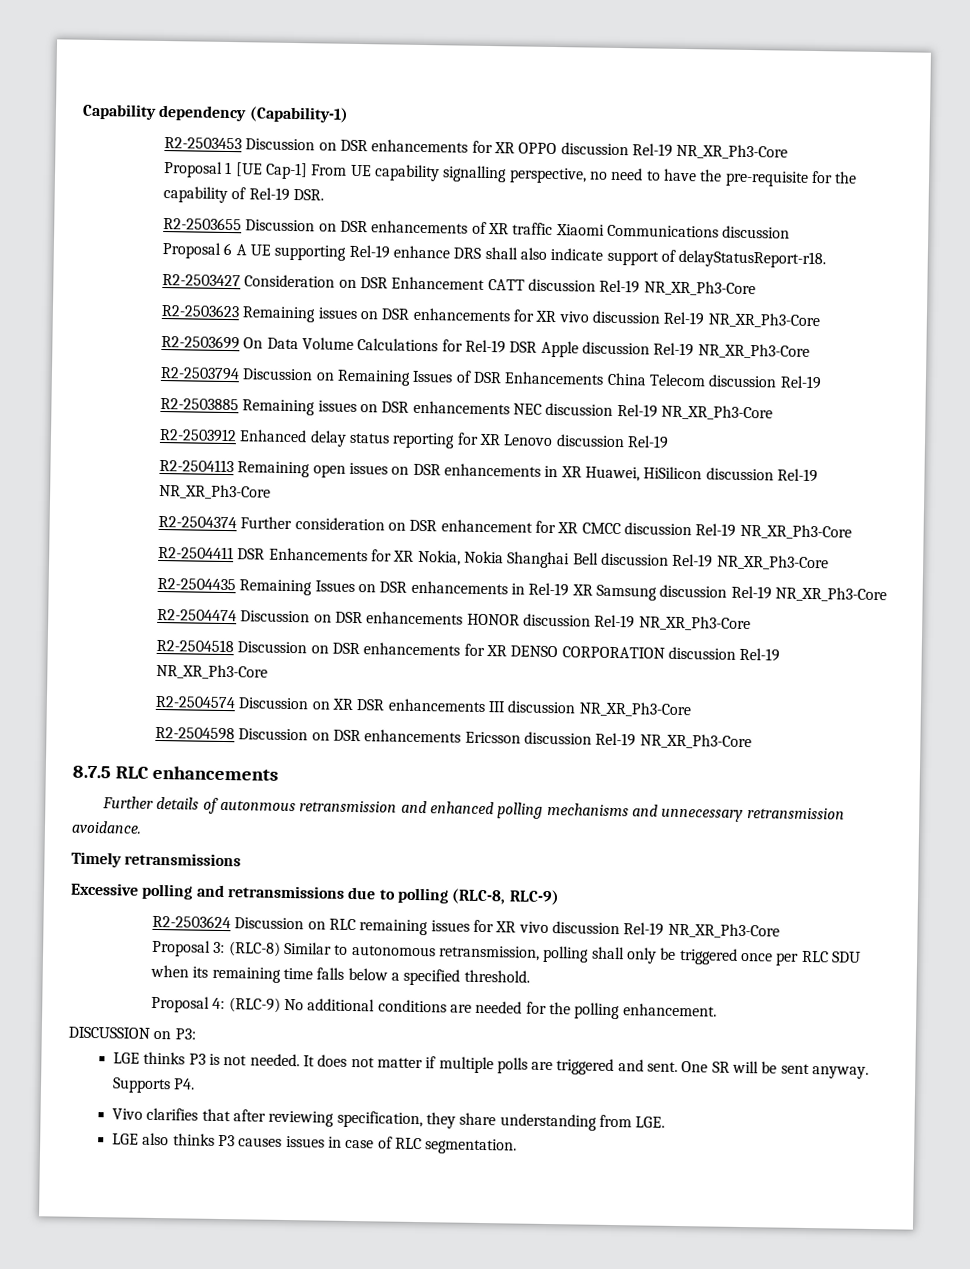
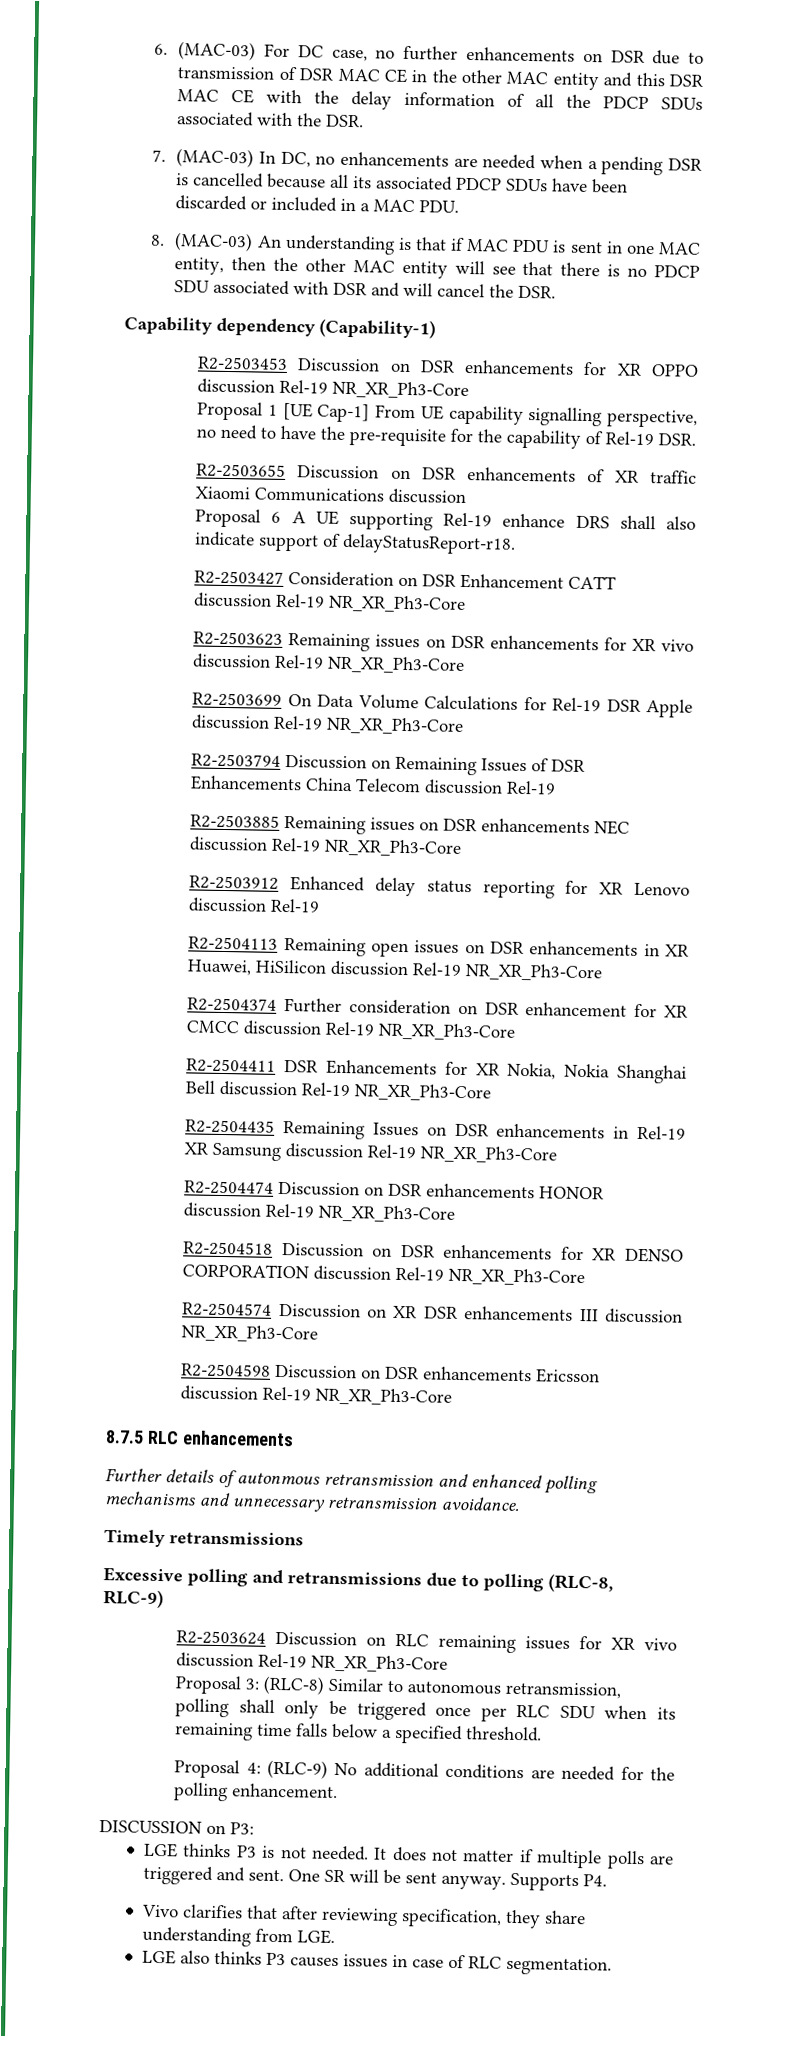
+ 6. (MAC-03) For DC case, no further enhancements on DSR due to transmission of DSR MAC CE in the other MAC entity and this DSR MAC CE with the delay information of all the PDCP SDUs associated with the DSR.
+ 7. (MAC-03) In DC, no enhancements are needed when a pending DSR is cancelled because all its associated PDCP SDUs have been discarded or included in a MAC PDU.
+ 8. (MAC-03) An understanding is that if MAC PDU is sent in one MAC entity, then the other MAC entity will see that there is no PDCP SDU associated with DSR and will cancel the DSR.

